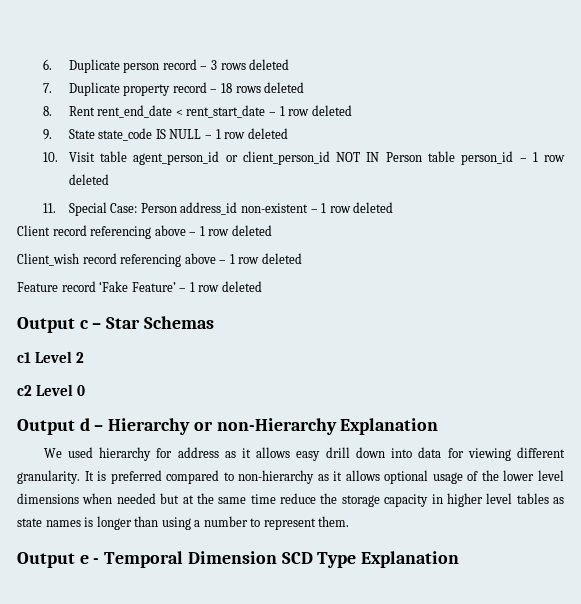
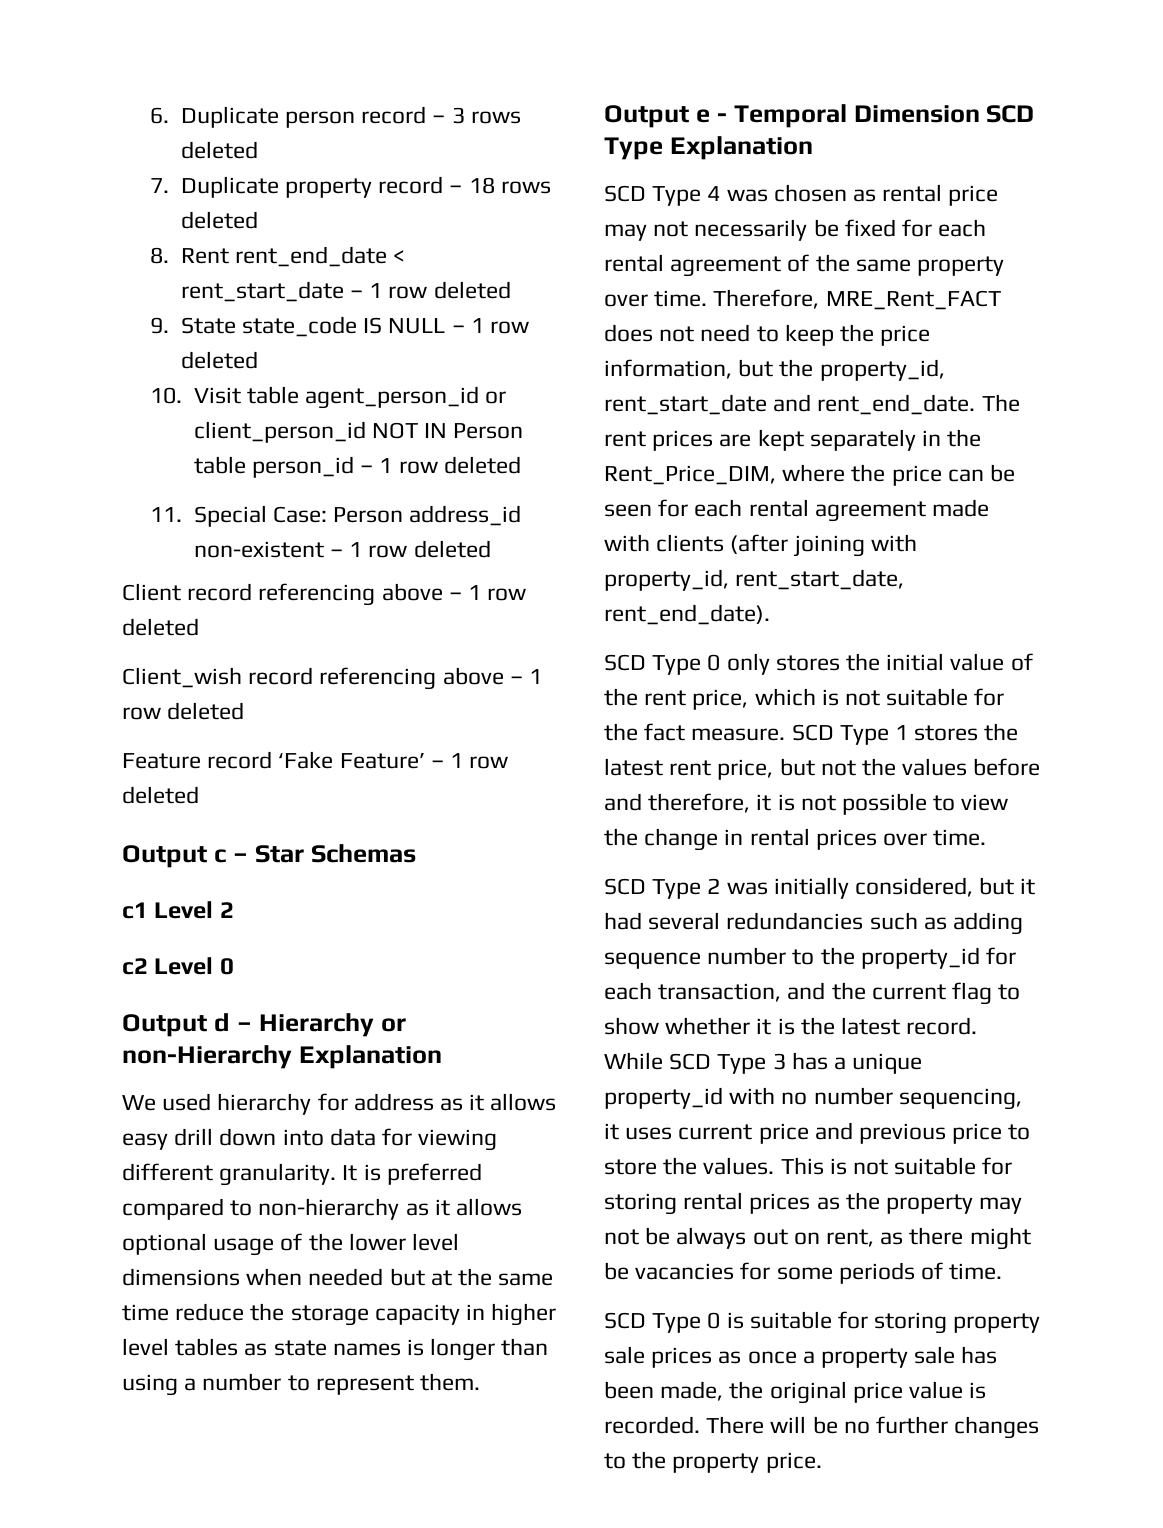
+ SCD Type 4 was chosen as rental price may not necessarily be fixed for each rental agreement of the same property over time. Therefore, MRE_Rent_FACT does not need to keep the price information, but the property_id, rent_start_date and rent_end_date. The rent prices are kept separately in the Rent_Price_DIM, where the price can be seen for each rental agreement made with clients (after joining with property_id, rent_start_date, rent_end_date).
+ SCD Type 0 only stores the initial value of the rent price, which is not suitable for the fact measure. SCD Type 1 stores the latest rent price, but not the values before and therefore, it is not possible to view the change in rental prices over time.
+ SCD Type 2 was initially considered, but it had several redundancies such as adding sequence number to the property_id for each transaction, and the current flag to show whether it is the latest record. While SCD Type 3 has a unique property_id with no number sequencing, it uses current price and previous price to store the values. This is not suitable for storing rental prices as the property may not be always out on rent, as there might be vacancies for some periods of time.
+ SCD Type 0 is suitable for storing property sale prices as once a property sale has been made, the original price value is recorded. There will be no further changes to the property price.

